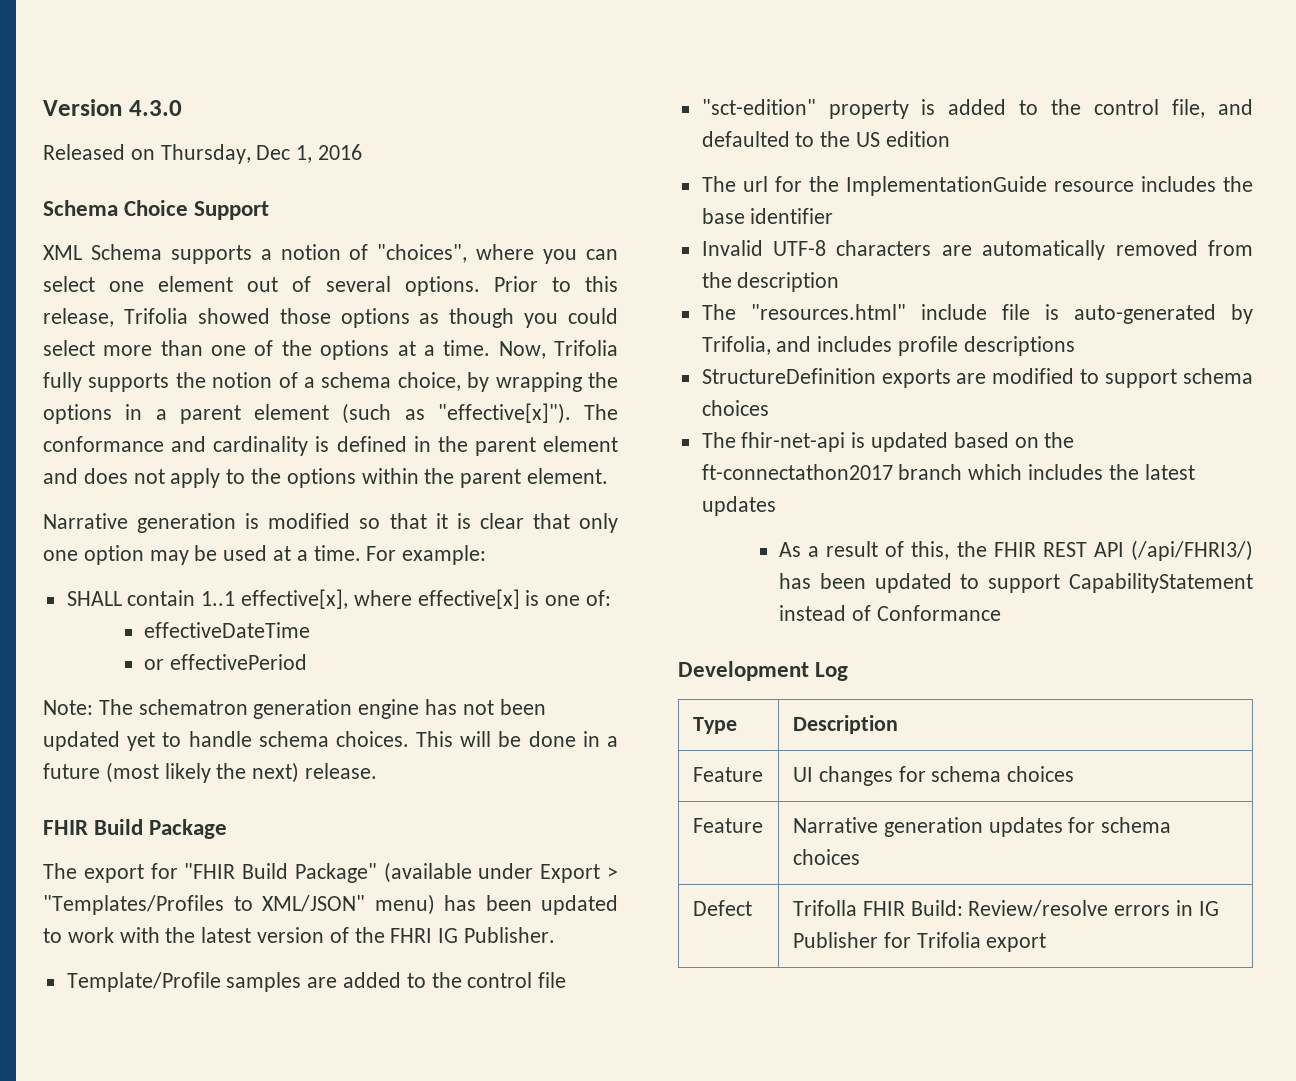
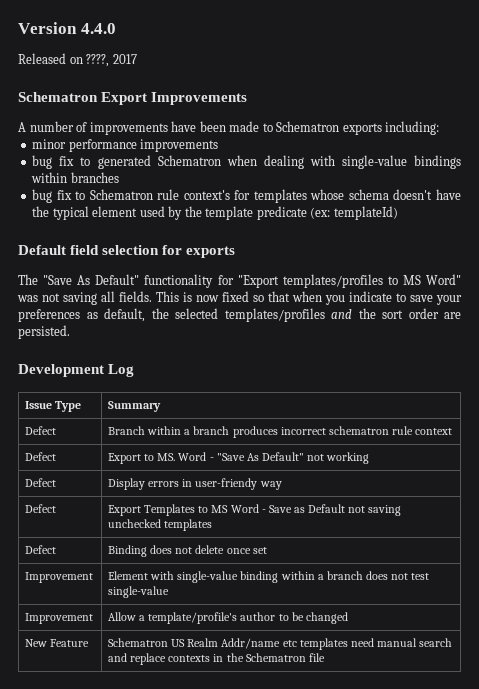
- Version 4.3.0
+ Version 4.4.0
- Released on Thursday, Dec 1, 2016
- Schema Choice Support
- XML Schema supports a notion of "choices", where you can select one element out of several options. Prior to this release, Trifolia showed those options as though you could select more than one of the options at a time. Now, Trifolia fully supports the notion of a schema choice, by wrapping the options in a parent element (such as "effective[x]"). The conformance and cardinality is defined in the parent element and does not apply to the options within the parent element.
- Narrative generation is modified so that it is clear that only one option may be used at a time. For example:
- SHALL contain 1..1 effective[x], where effective[x] is one of:
- effectiveDateTime
- or effectivePeriod
- Note: The schematron generation engine has not been updated yet to handle schema choices. This will be done in a future (most likely the next) release.
- FHIR Build Package
- The export for "FHIR Build Package" (available under Export > "Templates/Profiles to XML/JSON" menu) has been updated to work with the latest version of the FHRI IG Publisher.
- Template/Profile samples are added to the control file
- "sct-edition" property is added to the control file, and defaulted to the US edition
- The url for the ImplementationGuide resource includes the base identifier
- Invalid UTF-8 characters are automatically removed from the description
- The "resources.html" include file is auto-generated by Trifolia, and includes profile descriptions
- StructureDefinition exports are modified to support schema choices
- The fhir-net-api is updated based on the ft-connectathon2017 branch which includes the latest updates
- As a result of this, the FHIR REST API (/api/FHRI3/) has been updated to support CapabilityStatement instead of Conformance
+ Released on ????, 2017
+ Schematron Export Improvements
+ A number of improvements have been made to Schematron exports including:
+ minor performance improvements
+ bug fix to generated Schematron when dealing with single-value bindings within branches
+ bug fix to Schematron rule context's for templates whose schema doesn't have the typical element used by the template predicate (ex: templateId)
+ Default field selection for exports
+ The "Save As Default" functionality for "Export templates/profiles to MS Word" was not saving all fields. This is now fixed so that when you indicate to save your preferences as default, the selected templates/profiles and the sort order are persisted.
- Type | Description
- Feature | UI changes for schema choices
- Feature | Narrative generation updates for schema choices
- Defect | Trifolla FHIR Build: Review/resolve errors in IG Publisher for Trifolia export
+ Issue Type | Summary
+ Defect | Branch within a branch produces incorrect schematron rule context
+ Defect | Export to MS. Word - "Save As Default" not working
+ Defect | Display errors in user-friendy way
+ Defect | Export Templates to MS Word - Save as Default not saving unchecked templates
+ Defect | Binding does not delete once set
+ Improvement | Element with single-value binding within a branch does not test single-value
+ Improvement | Allow a template/profile's author to be changed
+ New Feature | Schematron US Realm Addr/name etc templates need manual search and replace contexts in the Schematron file

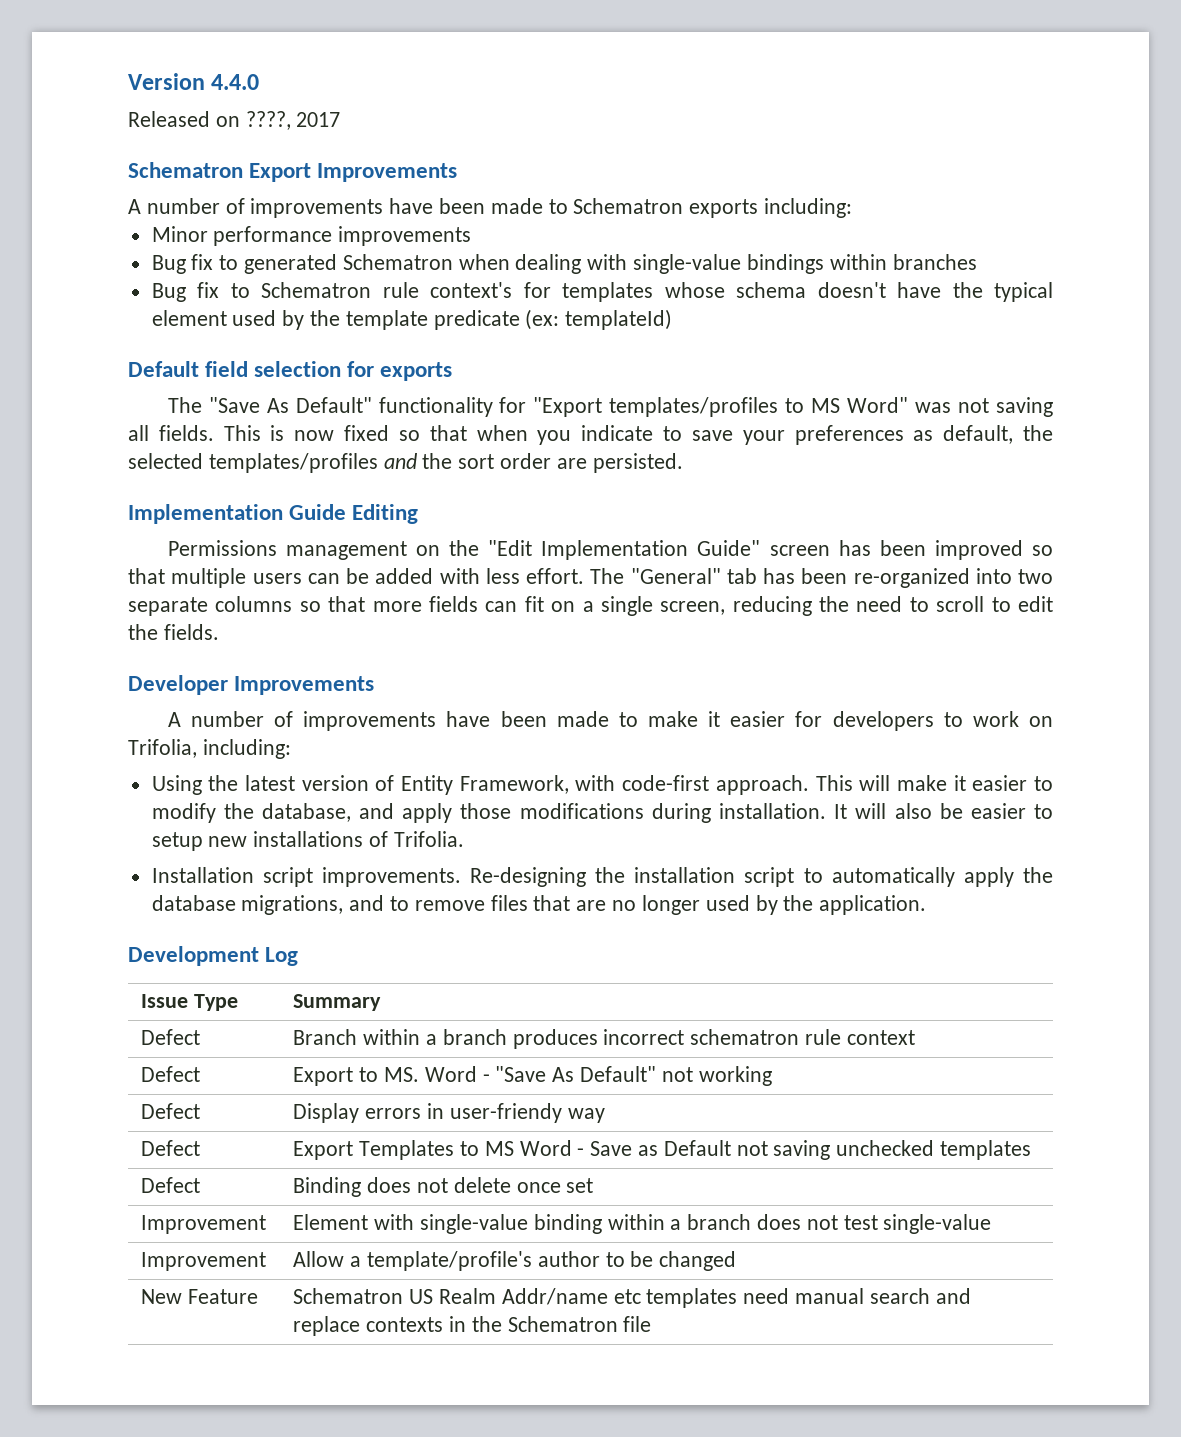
- minor performance improvements
+ Minor performance improvements
- bug fix to generated Schematron when dealing with single-value bindings within branches
+ Bug fix to generated Schematron when dealing with single-value bindings within branches
- bug fix to Schematron rule context's for templates whose schema doesn't have the typical element used by the template predicate (ex: templateId)
+ Bug fix to Schematron rule context's for templates whose schema doesn't have the typical element used by the template predicate (ex: templateId)
+ Implementation Guide Editing
+ Permissions management on the "Edit Implementation Guide" screen has been improved so that multiple users can be added with less effort. The "General" tab has been re-organized into two separate columns so that more fields can fit on a single screen, reducing the need to scroll to edit the fields.
+ Developer Improvements
+ A number of improvements have been made to make it easier for developers to work on Trifolia, including:
+ Using the latest version of Entity Framework, with code-first approach. This will make it easier to modify the database, and apply those modifications during installation. It will also be easier to setup new installations of Trifolia.
+ Installation script improvements. Re-designing the installation script to automatically apply the database migrations, and to remove files that are no longer used by the application.

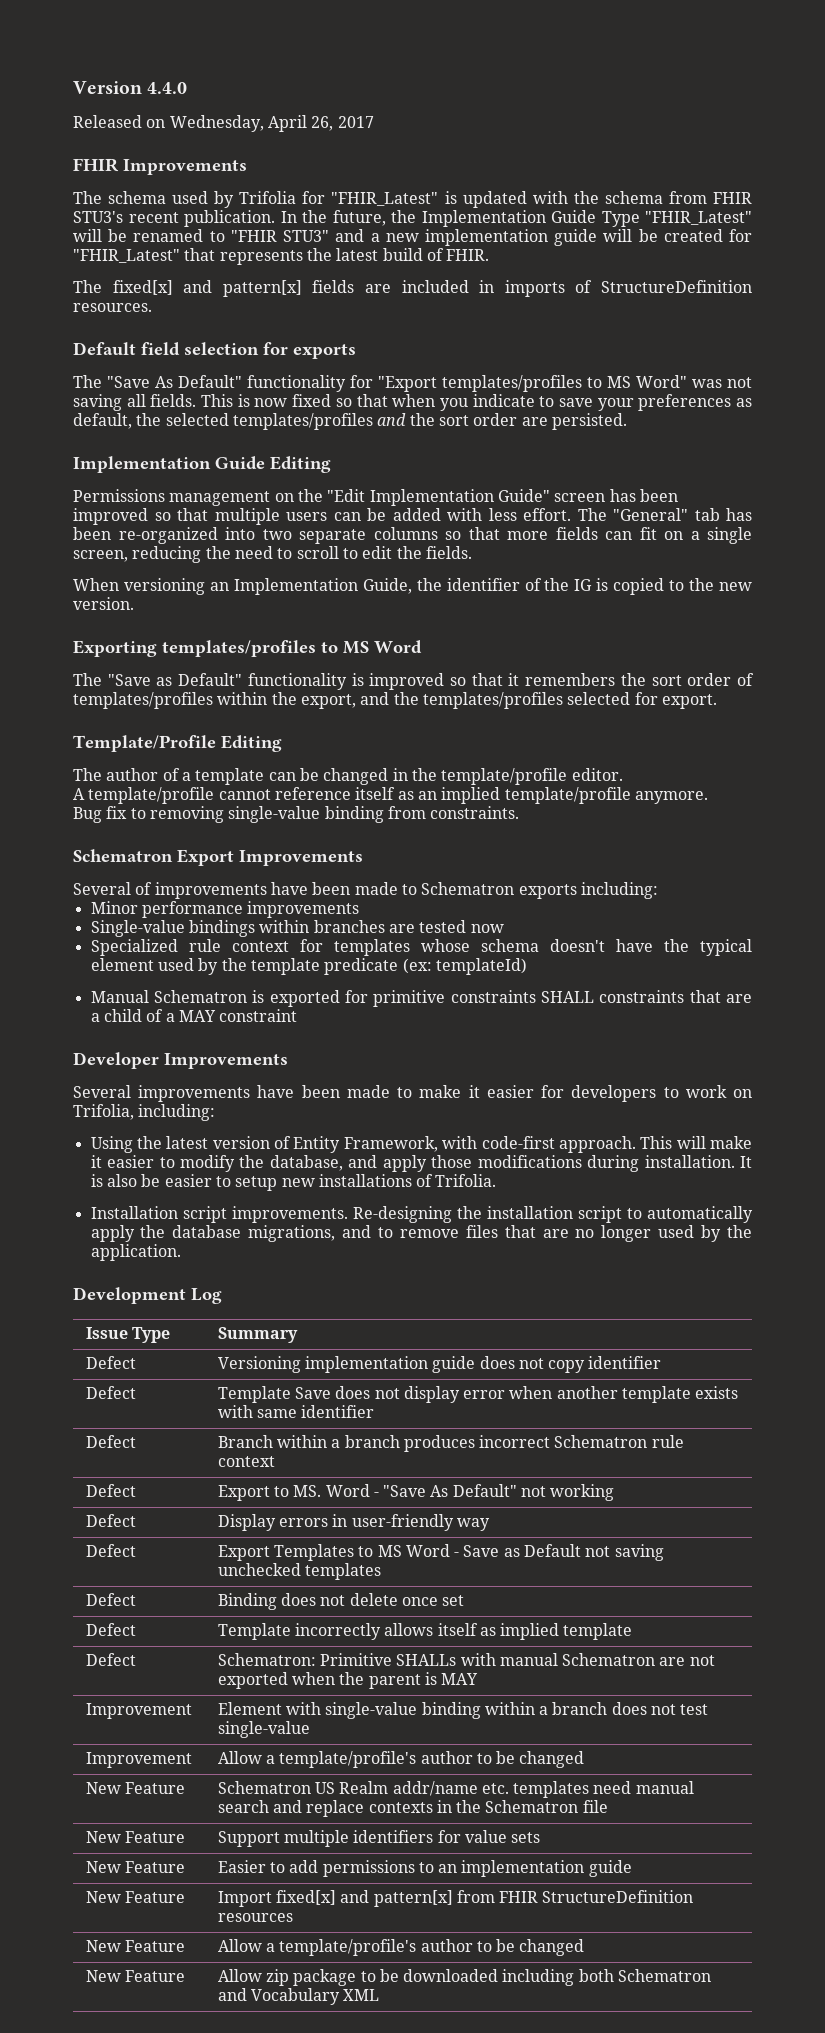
- Released on ????, 2017
+ Released on Wednesday, April 26, 2017
- Schematron Export Improvements
- A number of improvements have been made to Schematron exports including:
- Minor performance improvements
- Bug fix to generated Schematron when dealing with single-value bindings within branches
- Bug fix to Schematron rule context's for templates whose schema doesn't have the typical element used by the template predicate (ex: templateId)
+ FHIR Improvements
+ The schema used by Trifolia for "FHIR_Latest" is updated with the schema from FHIR STU3's recent publication. In the future, the Implementation Guide Type "FHIR_Latest" will be renamed to "FHIR STU3" and a new implementation guide will be created for "FHIR_Latest" that represents the latest build of FHIR.
+ The fixed[x] and pattern[x] fields are included in imports of StructureDefinition resources.
+ When versioning an Implementation Guide, the identifier of the IG is copied to the new version.
+ Exporting templates/profiles to MS Word
+ The "Save as Default" functionality is improved so that it remembers the sort order of templates/profiles within the export, and the templates/profiles selected for export.
+ Template/Profile Editing
+ The author of a template can be changed in the template/profile editor.
+ A template/profile cannot reference itself as an implied template/profile anymore.
+ Bug fix to removing single-value binding from constraints.
+ Schematron Export Improvements
+ Several of improvements have been made to Schematron exports including:
+ Minor performance improvements
+ Single-value bindings within branches are tested now
+ Specialized rule context for templates whose schema doesn't have the typical element used by the template predicate (ex: templateId)
+ Manual Schematron is exported for primitive constraints SHALL constraints that are a child of a MAY constraint
- A number of improvements have been made to make it easier for developers to work on Trifolia, including:
+ Several improvements have been made to make it easier for developers to work on Trifolia, including:
- It will also be easier to setup new installations of Trifolia.
+ It is also be easier to setup new installations of Trifolia.
+ Defect | Versioning implementation guide does not copy identifier
+ Defect | Template Save does not display error when another template exists with same identifier
- Defect | Branch within a branch produces incorrect schematron rule context
+ Defect | Branch within a branch produces incorrect Schematron rule context
- Defect | Display errors in user-friendy way
+ Defect | Display errors in user-friendly way
+ Defect | Template incorrectly allows itself as implied template
+ Defect | Schematron: Primitive SHALLs with manual Schematron are not exported when the parent is MAY
- New Feature | Schematron US Realm Addr/name etc templates need manual search and replace contexts in the Schematron file
+ New Feature | Schematron US Realm addr/name etc. templates need manual search and replace contexts in the Schematron file
+ New Feature | Support multiple identifiers for value sets
+ New Feature | Easier to add permissions to an implementation guide
+ New Feature | Import fixed[x] and pattern[x] from FHIR StructureDefinition resources
+ New Feature | Allow a template/profile's author to be changed
+ New Feature | Allow zip package to be downloaded including both Schematron and Vocabulary XML

